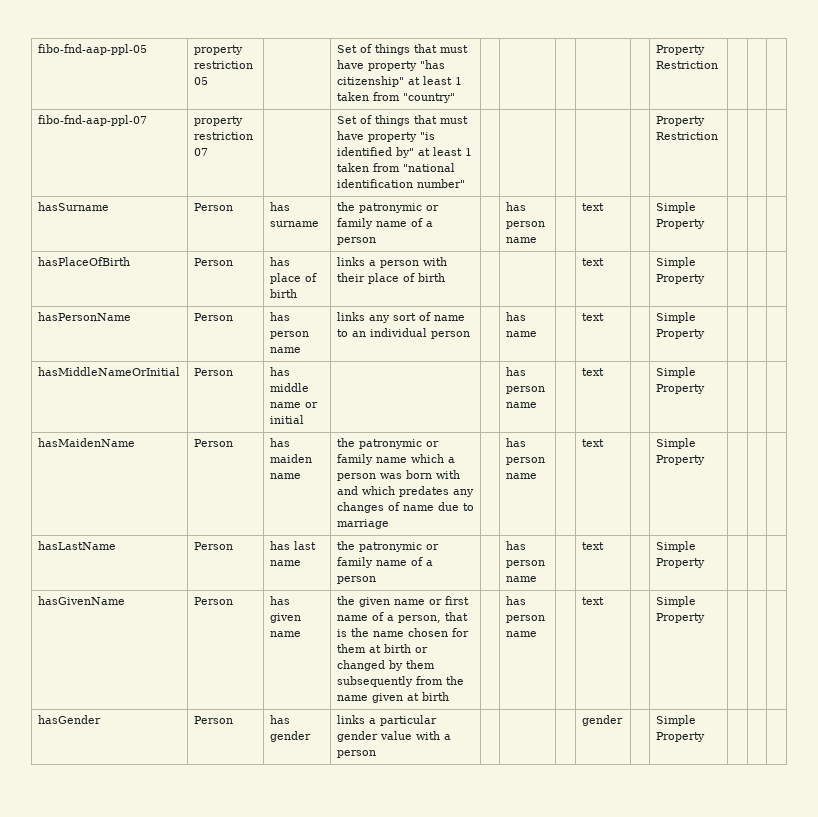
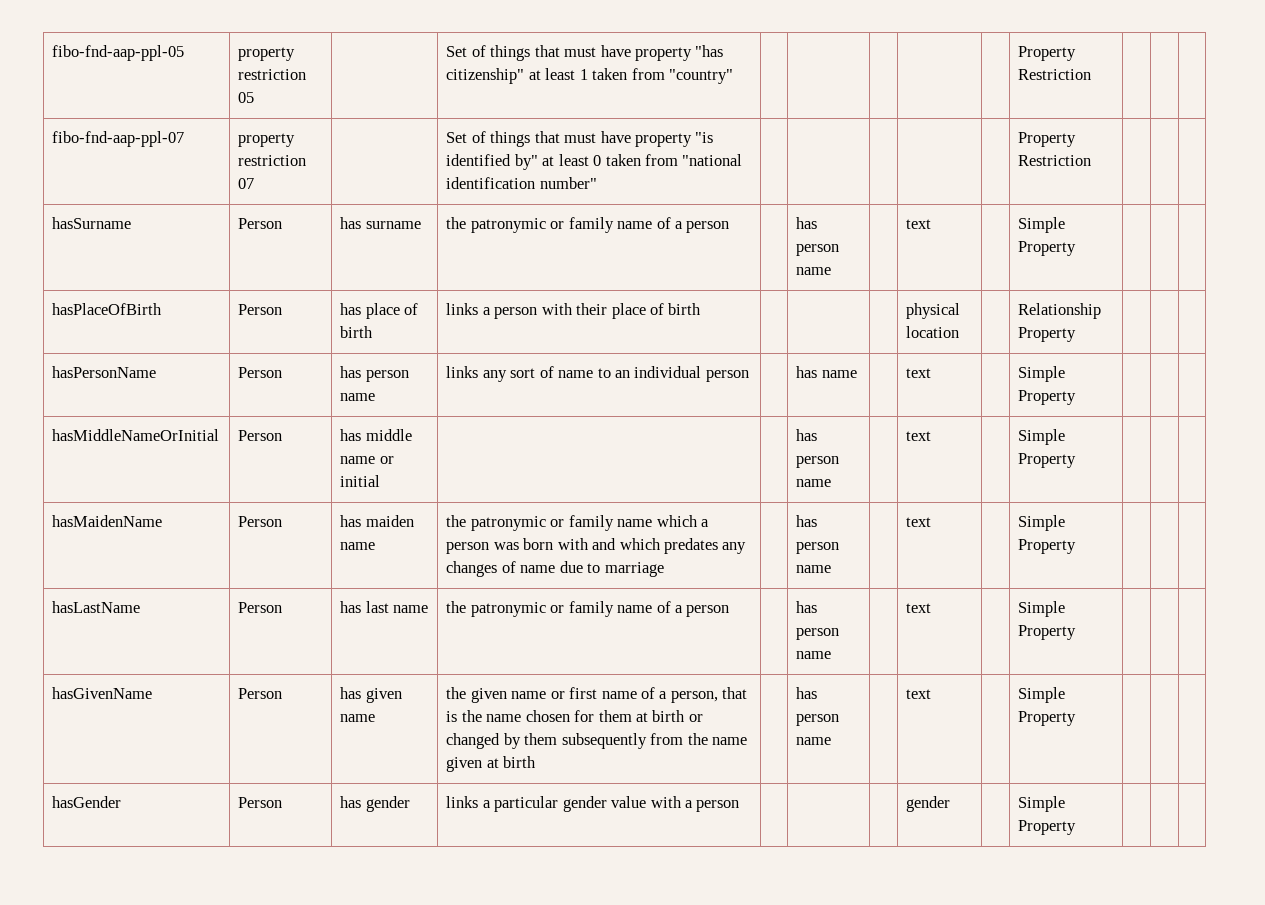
- fibo-fnd-aap-ppl-07 | property restriction 07 | | Set of things that must have property "is identified by" at least 1 taken from "national identification number" | | | | | | Property Restriction | | |
+ fibo-fnd-aap-ppl-07 | property restriction 07 | | Set of things that must have property "is identified by" at least 0 taken from "national identification number" | | | | | | Property Restriction | | |
- hasPlaceOfBirth | Person | has place of birth | links a person with their place of birth | | | | text | | Simple Property | | |
+ hasPlaceOfBirth | Person | has place of birth | links a person with their place of birth | | | | physical location | | Relationship Property | | |

